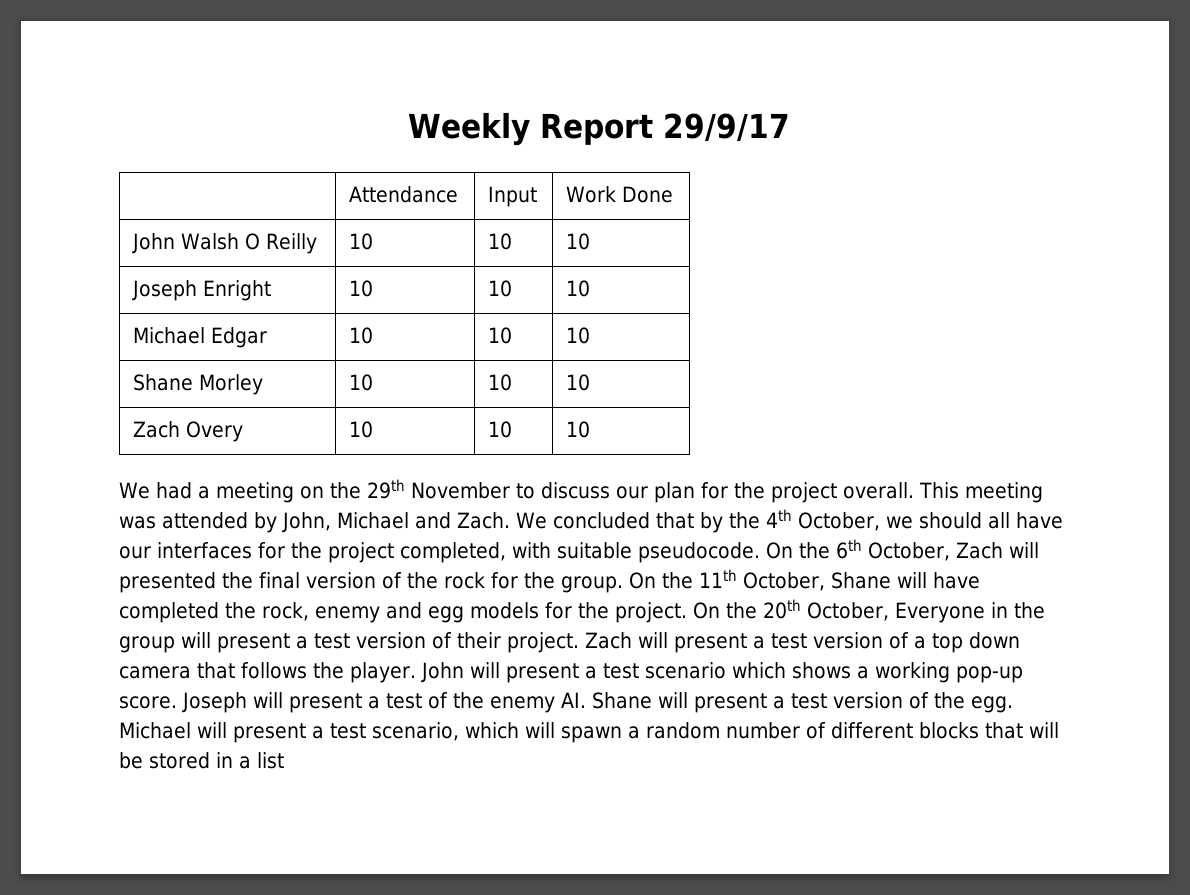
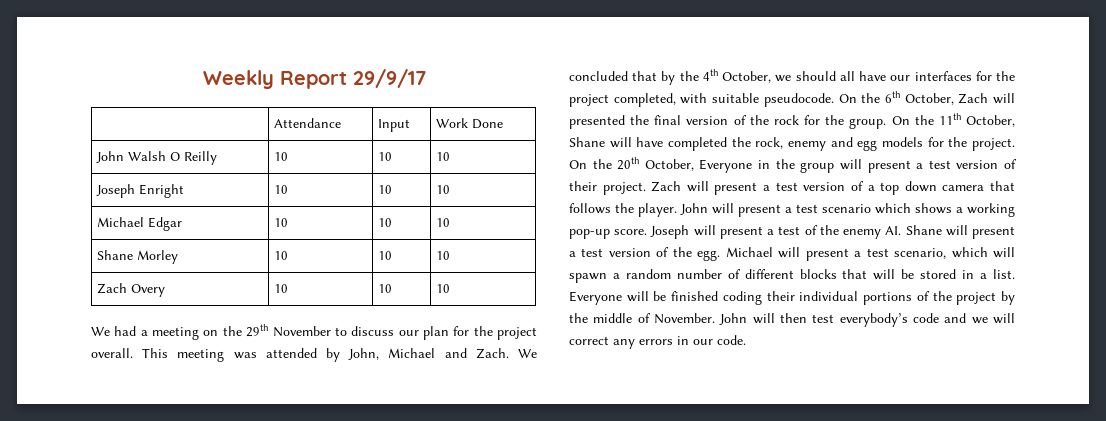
- Michael will present a test scenario, which will spawn a random number of different blocks that will be stored in a list
+ Michael will present a test scenario, which will spawn a random number of different blocks that will be stored in a list. Everyone will be finished coding their individual portions of the project by the middle of November. John will then test everybody’s code and we will correct any errors in our code.

